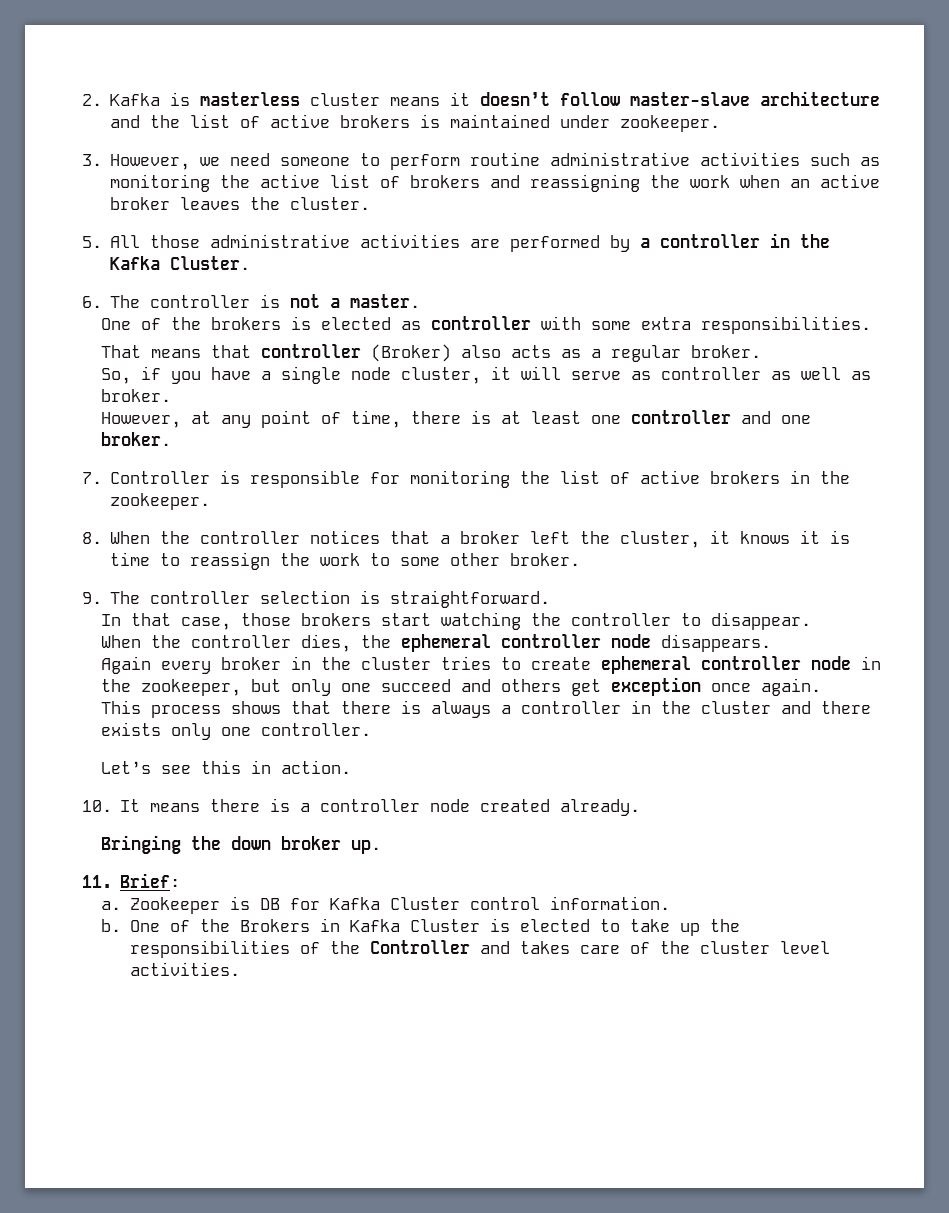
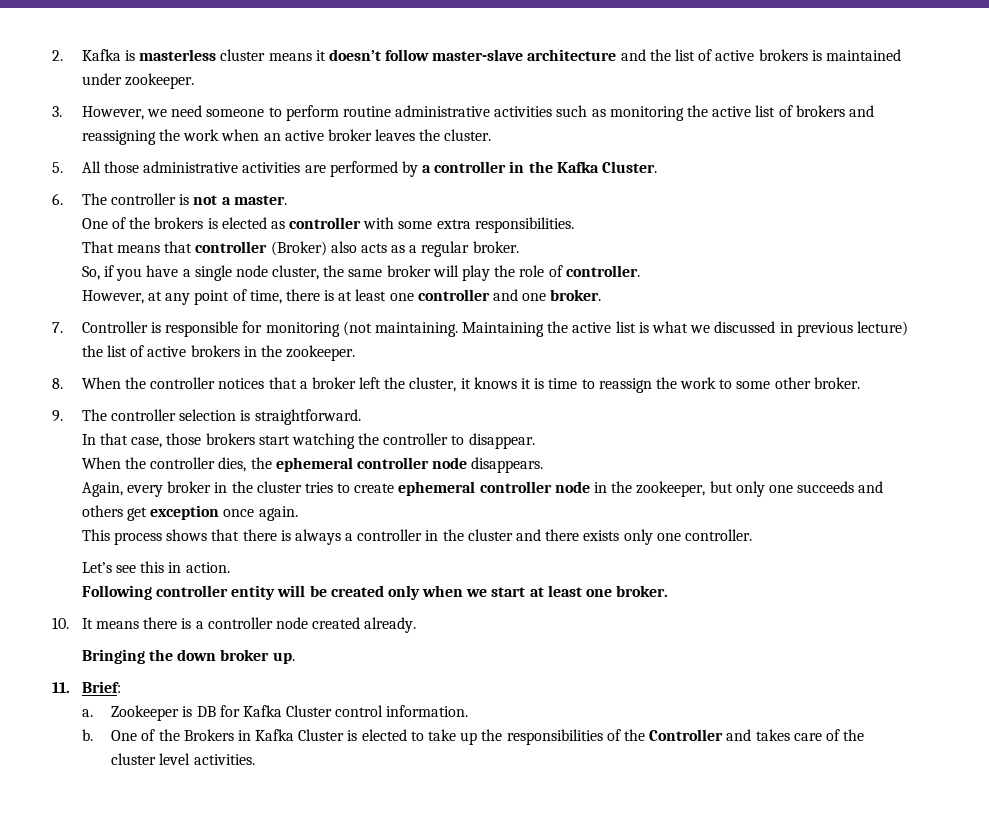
- So, if you have a single node cluster, it will serve as controller as well as broker.
+ So, if you have a single node cluster, the same broker will play the role of controller.
- 7. Controller is responsible for monitoring the list of active brokers in the zookeeper.
+ 7. Controller is responsible for monitoring (not maintaining. Maintaining the active list is what we discussed in previous lecture) the list of active brokers in the zookeeper.
- Again every broker in the cluster tries to create ephemeral controller node in the zookeeper, but only one succeed and others get exception once again.
+ Again, every broker in the cluster tries to create ephemeral controller node in the zookeeper, but only one succeeds and others get exception once again.
+ Following controller entity will be created only when we start at least one broker.

